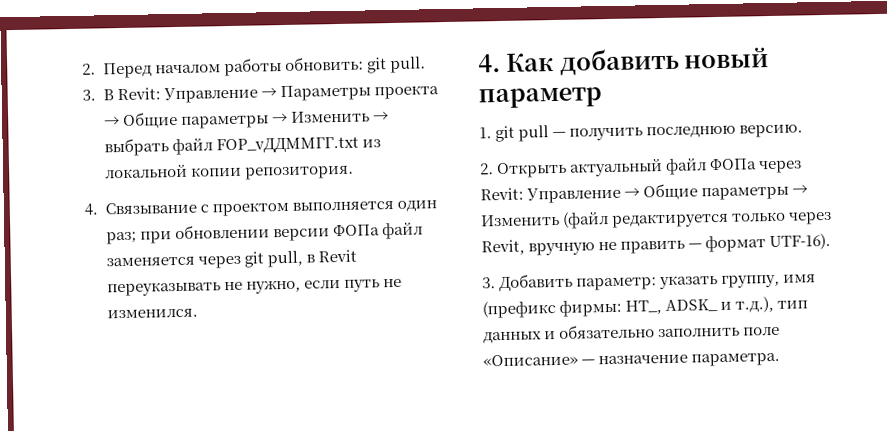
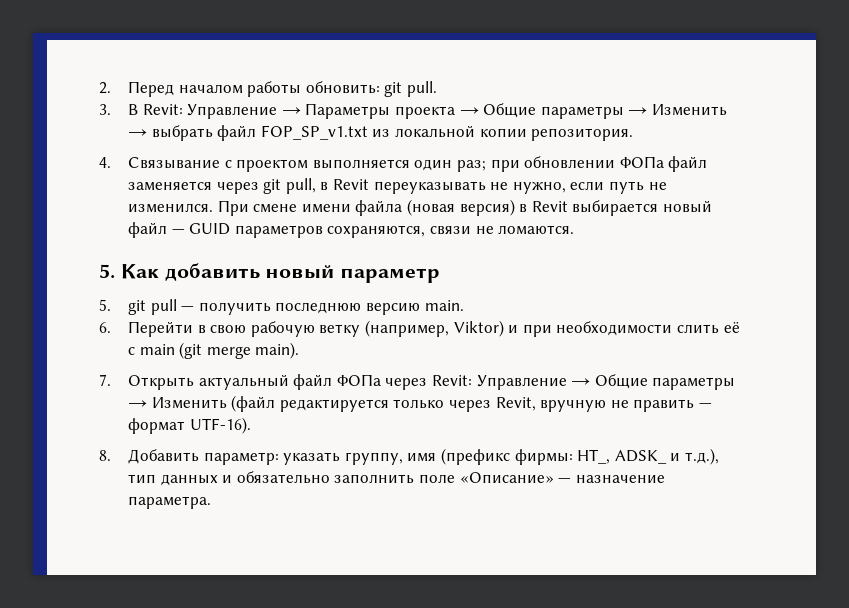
- 3. В Revit: Управление → Параметры проекта → Общие параметры → Изменить → выбрать файл FOP_vДДММГГ.txt из локальной копии репозитория.
+ 3. В Revit: Управление → Параметры проекта → Общие параметры → Изменить → выбрать файл FOP_SP_v1.txt из локальной копии репозитория.
- 4. Связывание с проектом выполняется один раз; при обновлении версии ФОПа файл заменяется через git pull, в Revit переуказывать не нужно, если путь не изменился.
- 4. Как добавить новый параметр
+ 4. Связывание с проектом выполняется один раз; при обновлении ФОПа файл заменяется через git pull, в Revit переуказывать не нужно, если путь не изменился. При смене имени файла (новая версия) в Revit выбирается новый файл — GUID параметров сохраняются, связи не ломаются.
+ 5. Как добавить новый параметр
- 1. git pull — получить последнюю версию.
- 2. Открыть актуальный файл ФОПа через Revit: Управление → Общие параметры → Изменить (файл редактируется только через Revit, вручную не править — формат UTF-16).
+ 5. git pull — получить последнюю версию main.
+ 6. Перейти в свою рабочую ветку (например, Viktor) и при необходимости слить её с main (git merge main).
+ 7. Открыть актуальный файл ФОПа через Revit: Управление → Общие параметры → Изменить (файл редактируется только через Revit, вручную не править — формат UTF-16).
- 3. Добавить параметр: указать группу, имя (префикс фирмы: HT_, ADSK_ и т.д.), тип данных и обязательно заполнить поле «Описание» — назначение параметра.
+ 8. Добавить параметр: указать группу, имя (префикс фирмы: HT_, ADSK_ и т.д.), тип данных и обязательно заполнить поле «Описание» — назначение параметра.

